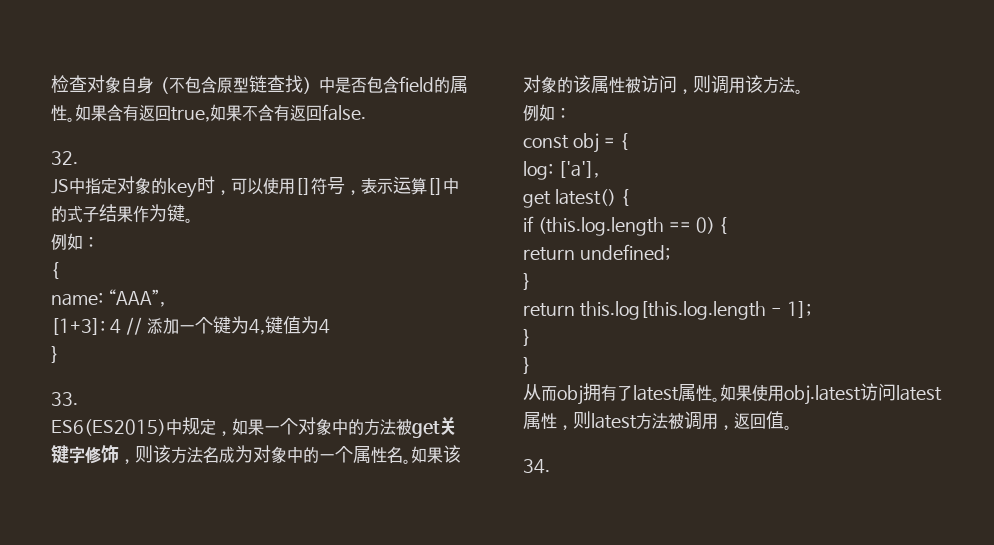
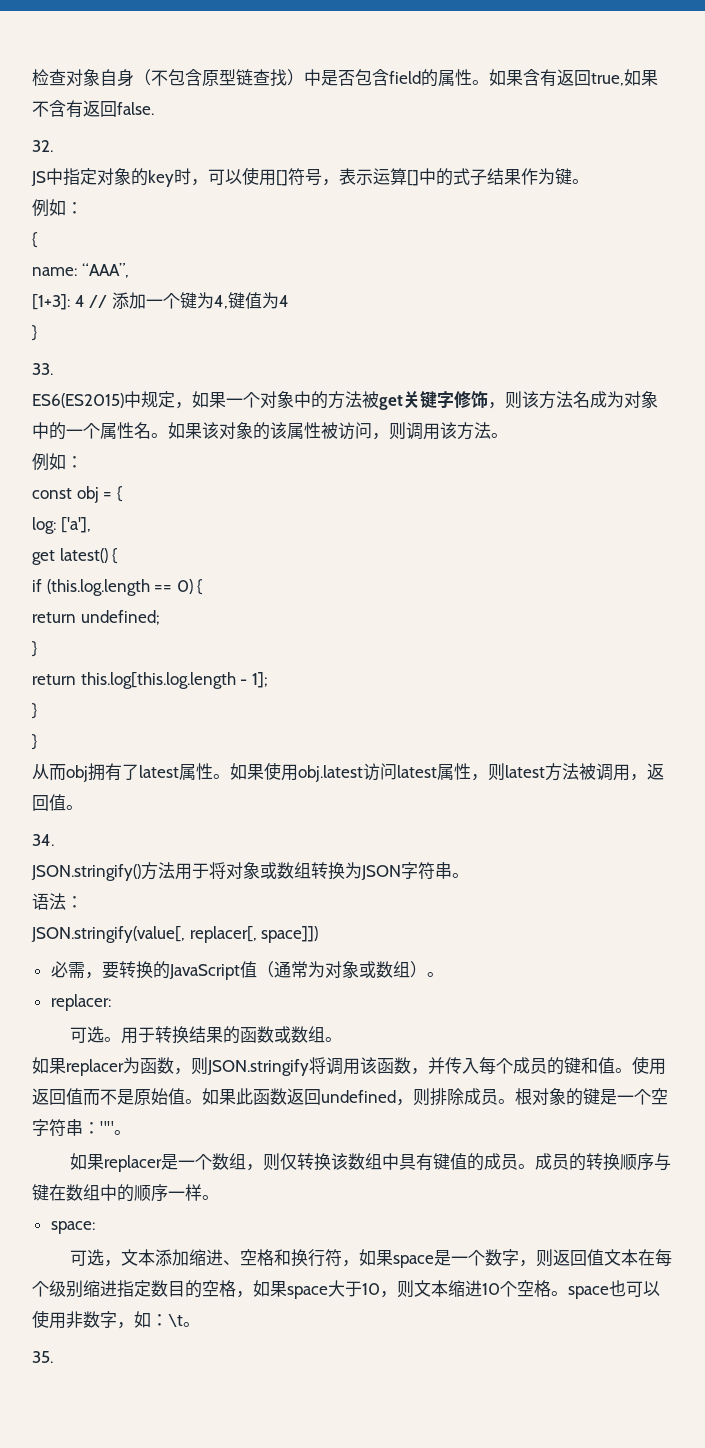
+ JSON.stringify()方法用于将对象或数组转换为JSON字符串。
+ 语法：
+ JSON.stringify(value[, replacer[, space]])
+ 必需，要转换的JavaScript值（通常为对象或数组）。
+ replacer:
+ 可选。用于转换结果的函数或数组。
+ 如果replacer为函数，则JSON.stringify将调用该函数，并传入每个成员的键和值。使用返回值而不是原始值。如果此函数返回undefined，则排除成员。根对象的键是一个空字符串：""。
+ 如果replacer是一个数组，则仅转换该数组中具有键值的成员。成员的转换顺序与键在数组中的顺序一样。
+ space:
+ 可选，文本添加缩进、空格和换行符，如果space是一个数字，则返回值文本在每个级别缩进指定数目的空格，如果space大于10，则文本缩进10个空格。space也可以使用非数字，如：\t。
+ 35.

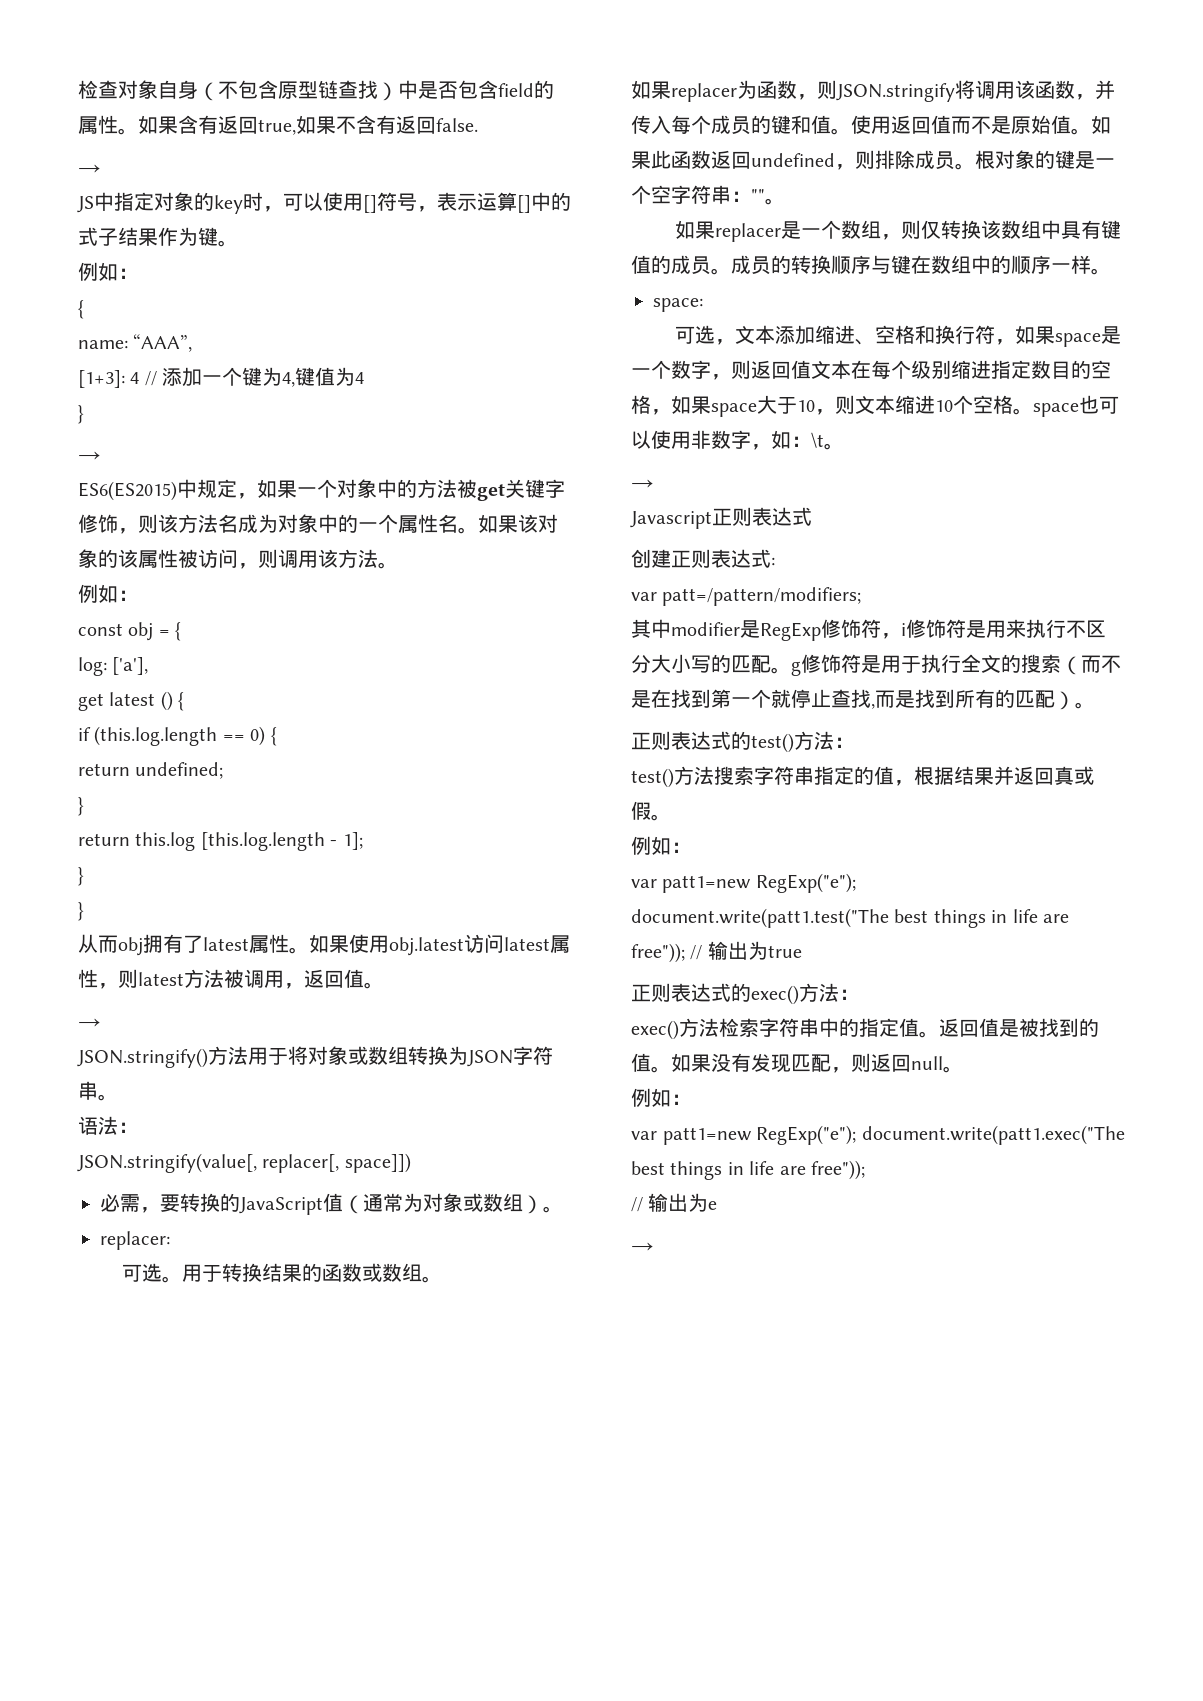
  如果含有返回true,如果不含有返回false.
- 32.
+ →
  [1+3]: 4 // 添加一个键为4,键值为4
  }
- 33.
+ →
- get latest() {
+ get latest () {
- return this.log[this.log.length - 1];
+ return this.log [this.log.length - 1];
  如果使用obj.latest访问latest属性，则latest方法被调用，返回值。
- 34.
+ →
  可选，文本添加缩进、空格和换行符，如果space是一个数字，则返回值文本在每个级别缩进指定数目的空格，如果space大于10，则文本缩进10个空格。space也可以使用非数字，如：\t。
- 35.
+ →
+ Javascript正则表达式
+ 创建正则表达式:
+ var patt=/pattern/modifiers;
+ 其中modifier是RegExp修饰符，i修饰符是用来执行不区分大小写的匹配。g修饰符是用于执行全文的搜索（而不是在找到第一个就停止查找,而是找到所有的匹配）。
+ 正则表达式的test()方法：
+ test()方法搜索字符串指定的值，根据结果并返回真或假。
+ 例如：
+ var patt1=new RegExp("e");
+ document.write(patt1.test("The best things in life are free")); // 输出为true
+ 正则表达式的exec()方法：
+ exec()方法检索字符串中的指定值。返回值是被找到的值。如果没有发现匹配，则返回null。
+ 例如：
+ var patt1=new RegExp("e"); document.write(patt1.exec("The best things in life are free"));
+ // 输出为e
+ →

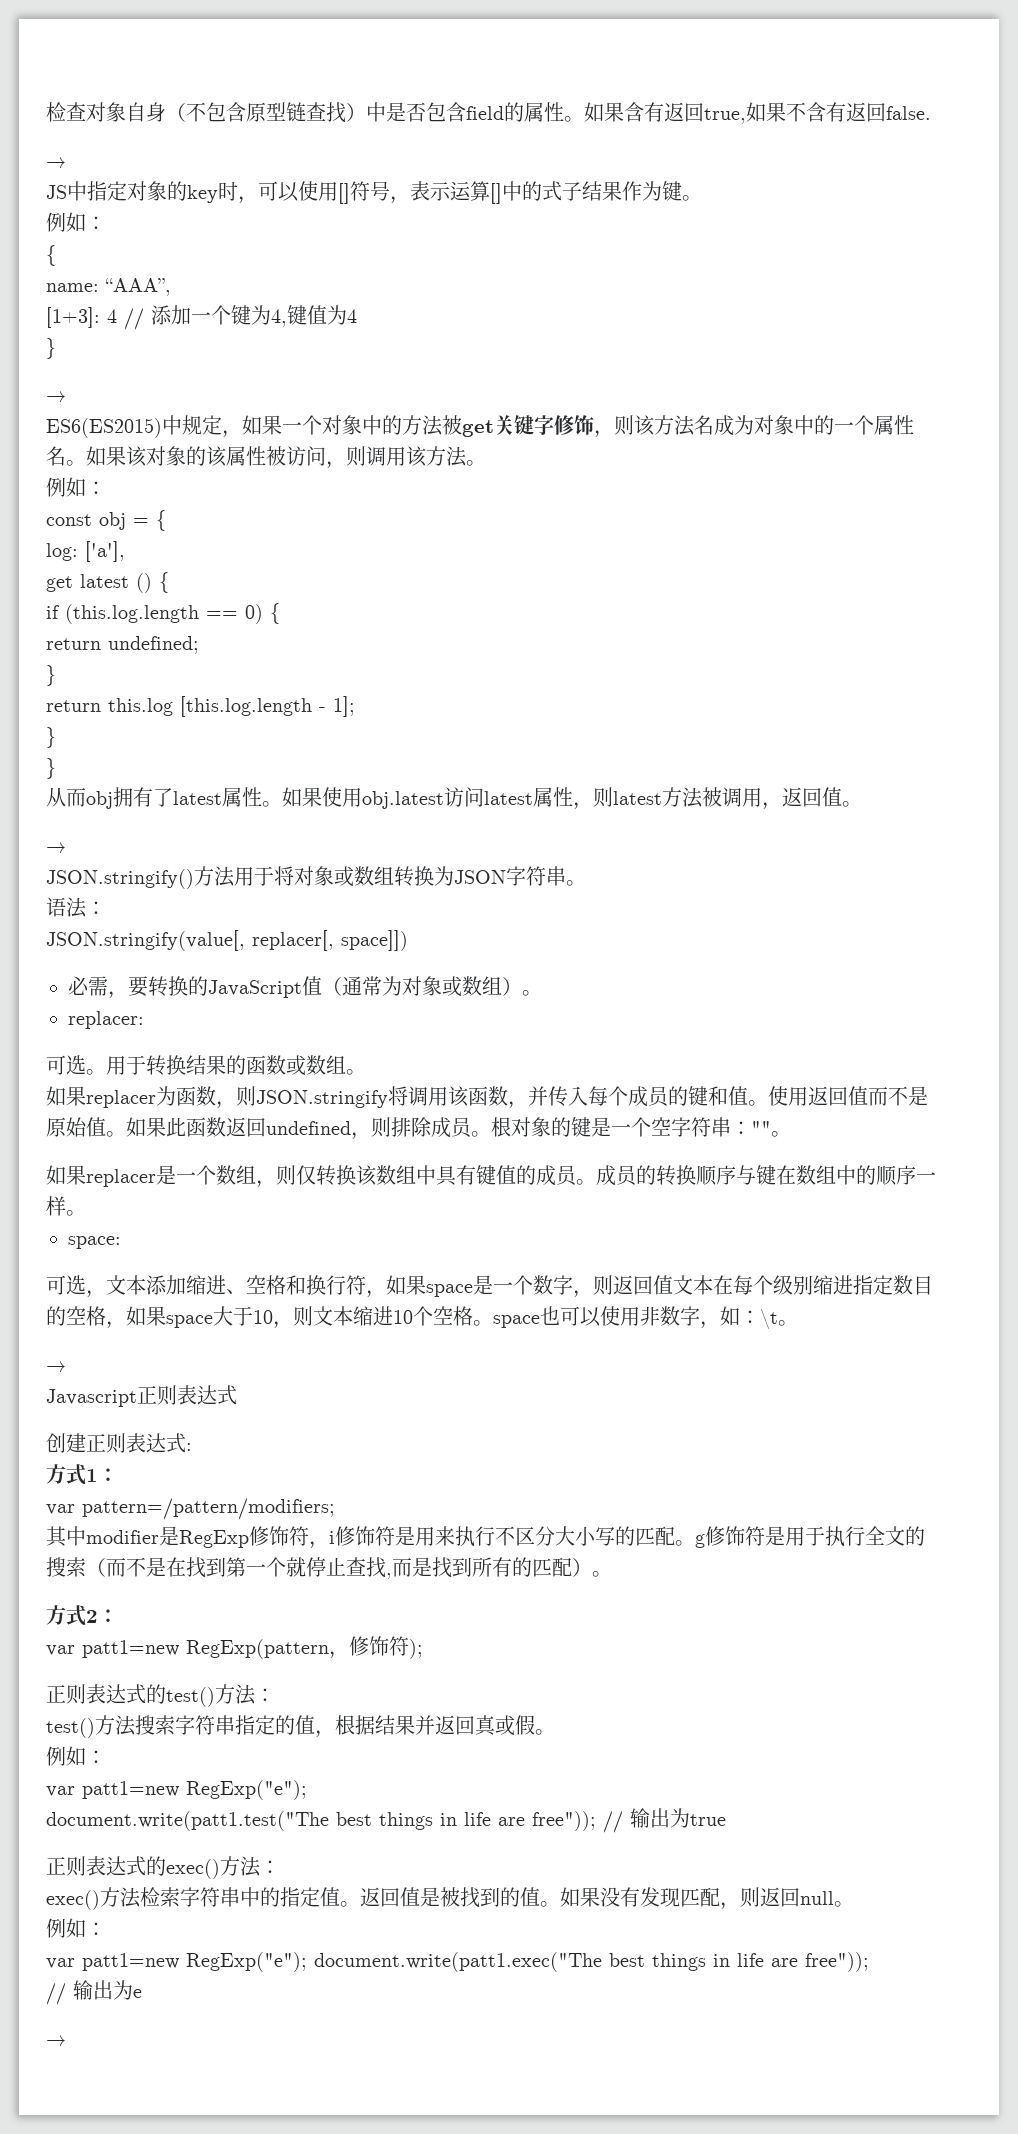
- var patt=/pattern/modifiers;
+ 方式1：
+ var pattern=/pattern/modifiers;
+ 方式2：
+ var patt1=new RegExp(pattern，修饰符);

